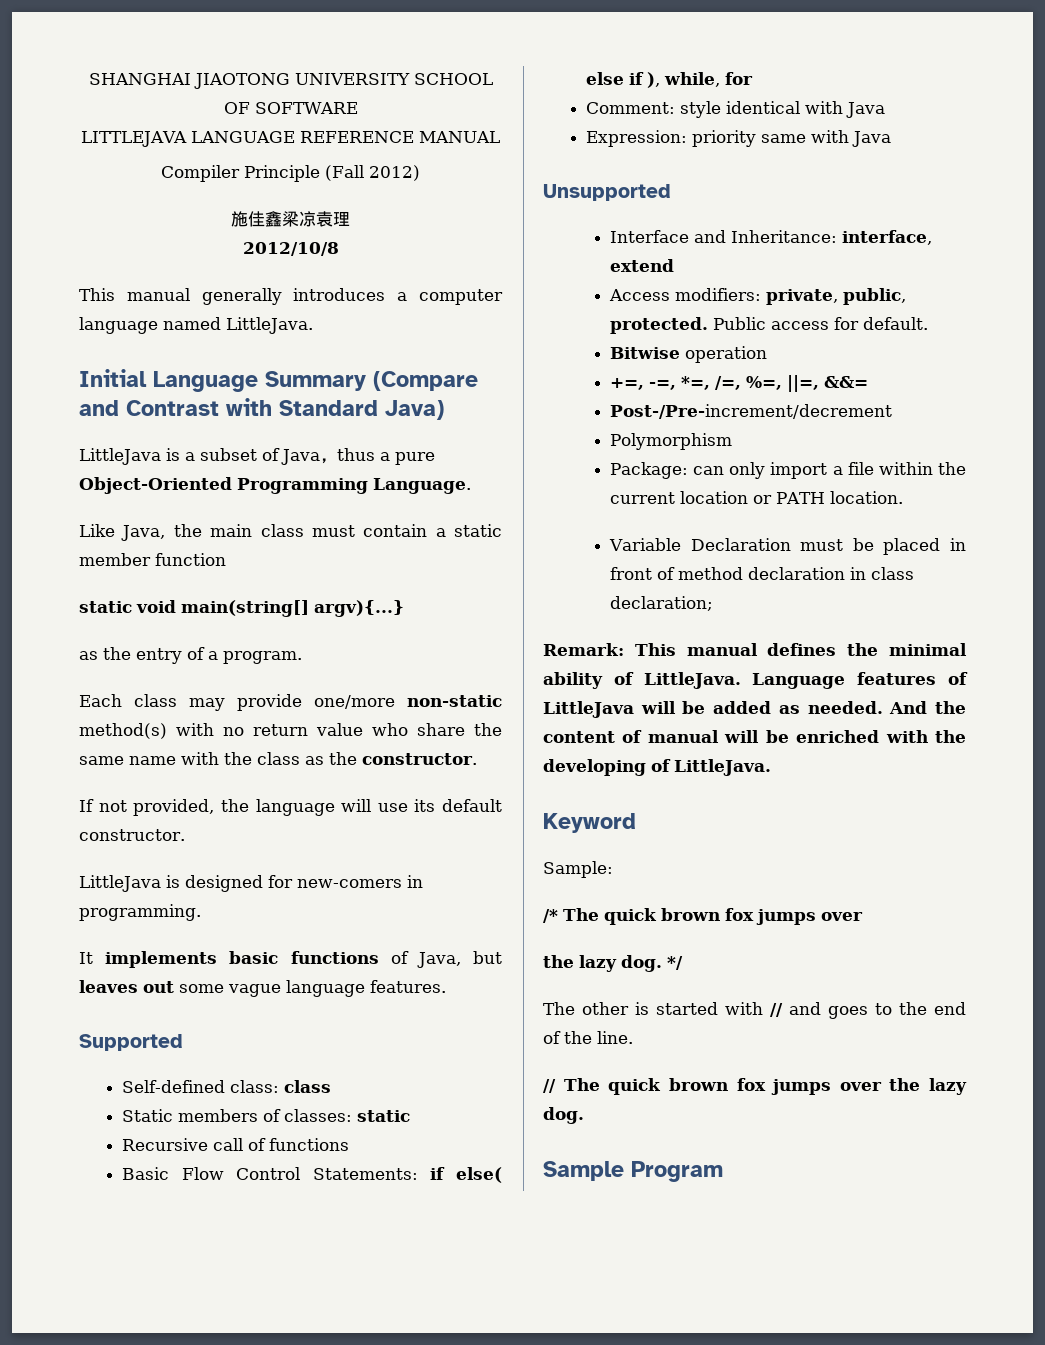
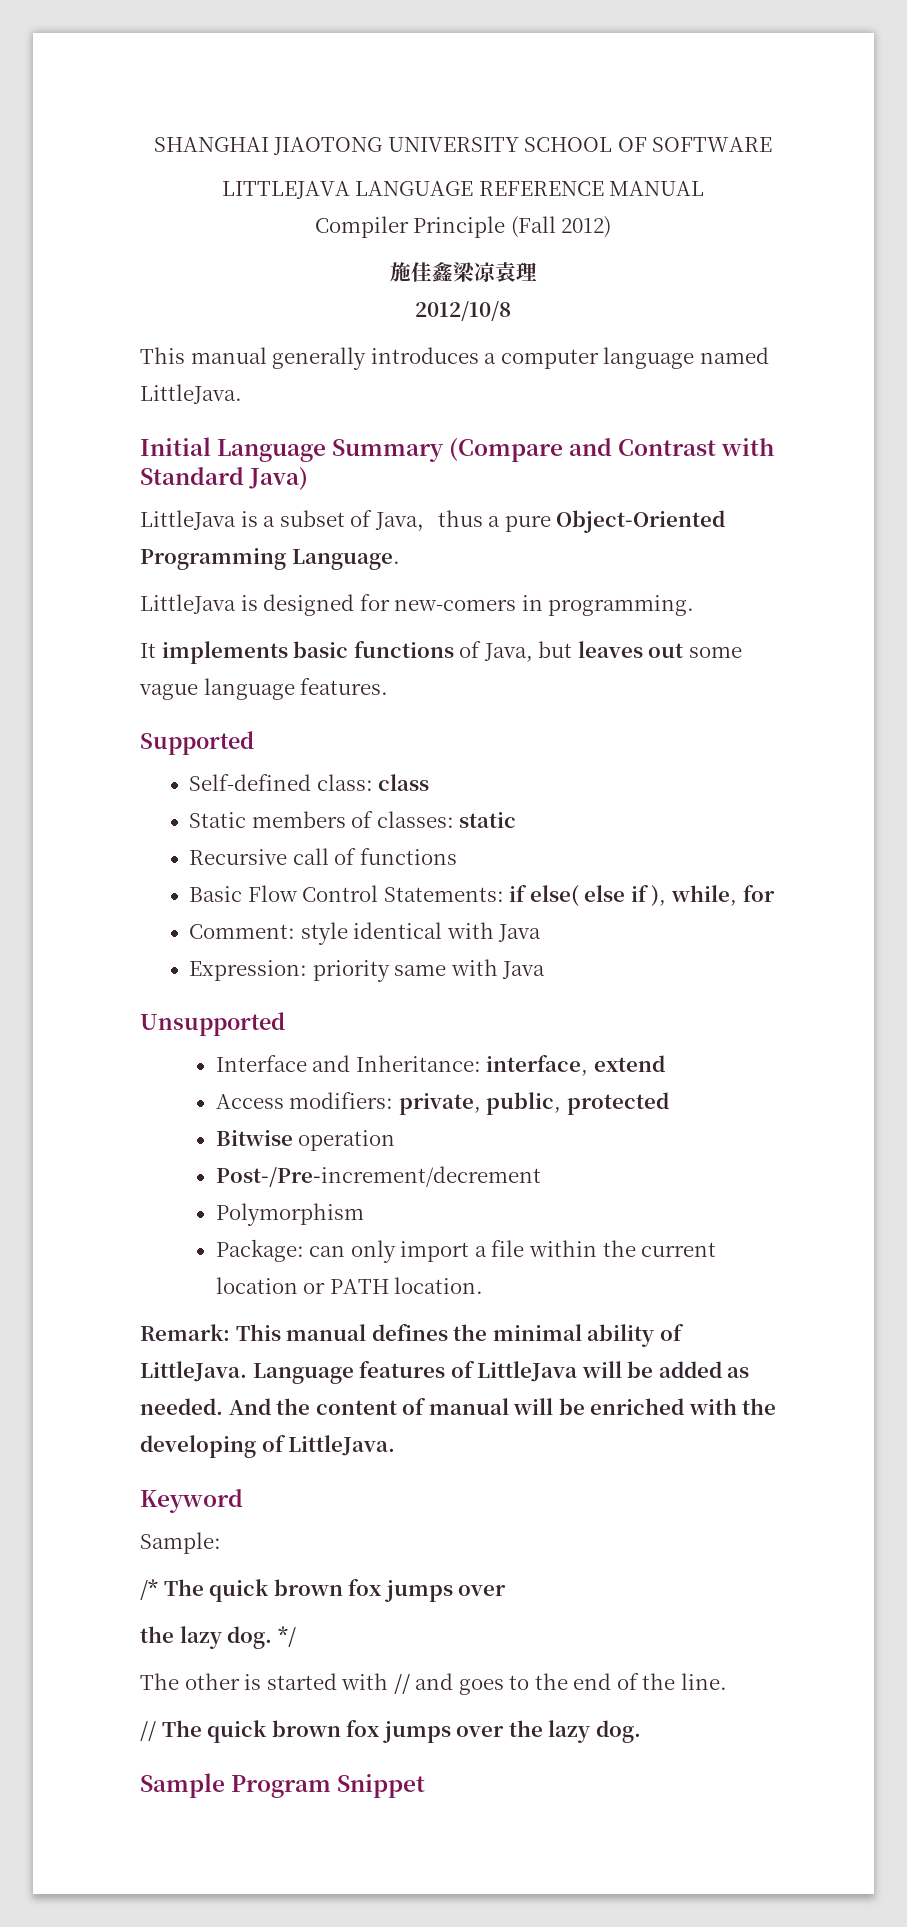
- Like Java, the main class must contain a static member function
- static void main(string[] argv){...}
- as the entry of a program.
- Each class may provide one/more non-static method(s) with no return value who share the same name with the class as the constructor.
- If not provided, the language will use its default constructor.
- Access modifiers: private, public, protected. Public access for default.
+ Access modifiers: private, public, protected
  Bitwise operation
- +=, -=, *=, /=, %=, ||=, &&=
- Variable Declaration must be placed in front of method declaration in class declaration;
- Sample Program
+ Sample Program Snippet

